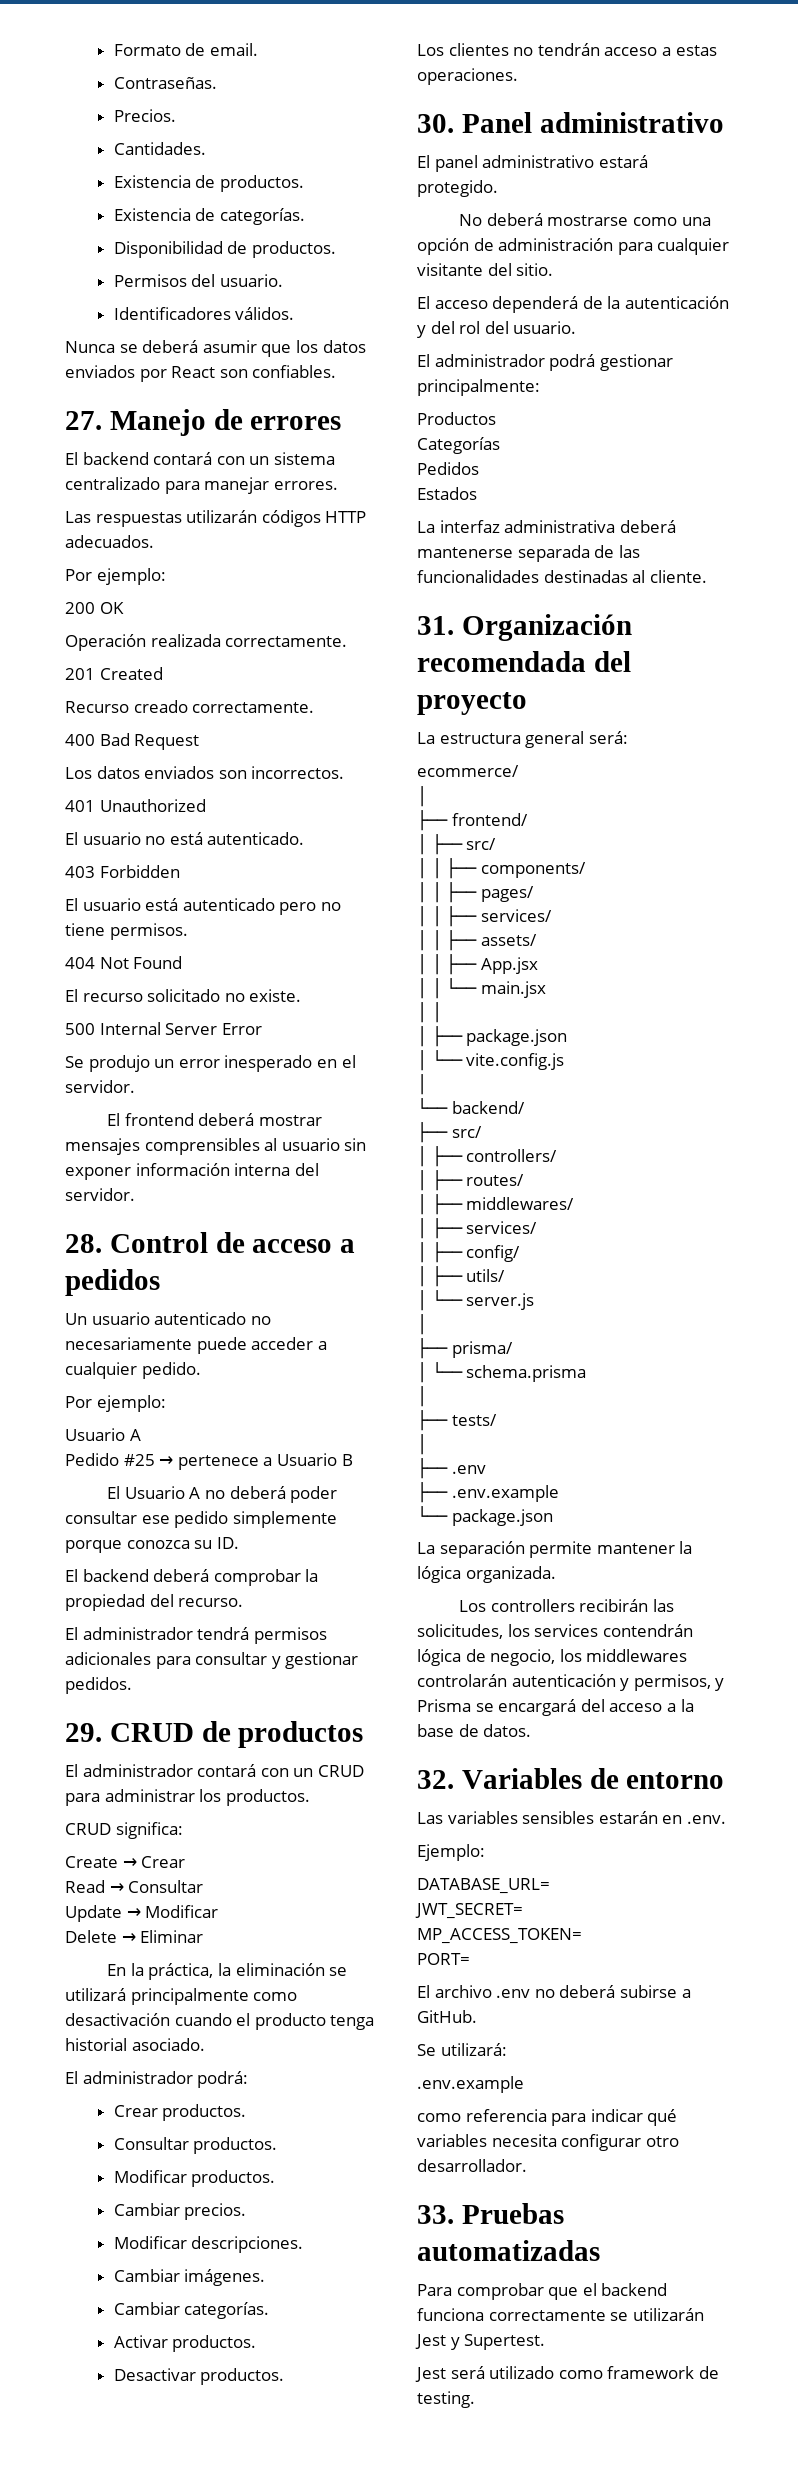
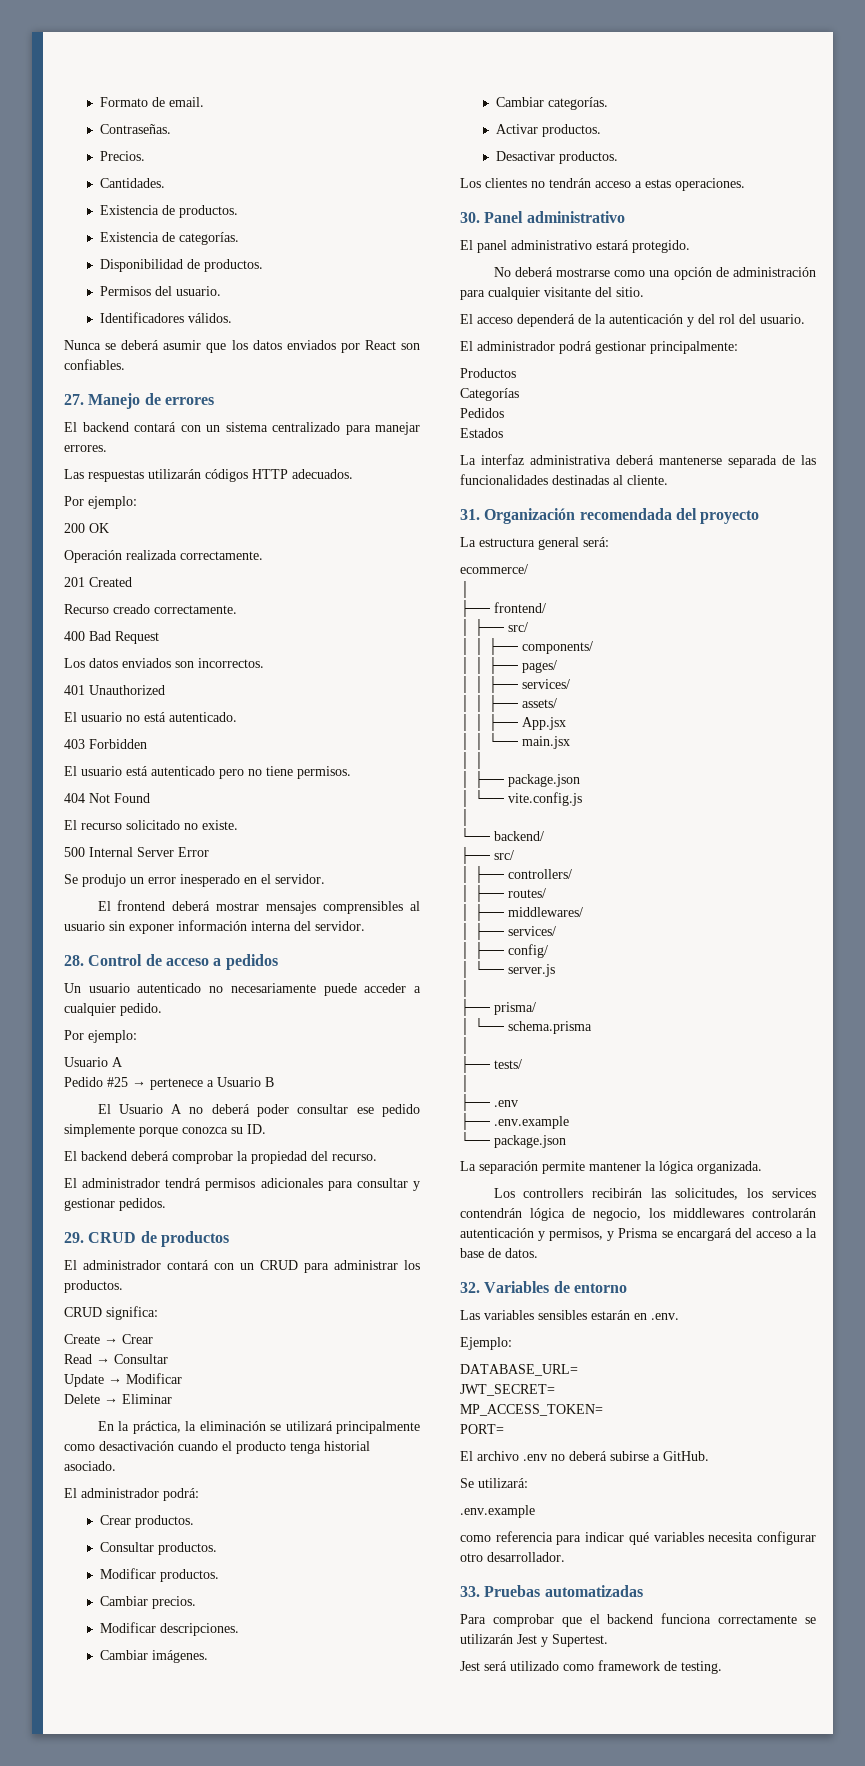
- │ ├── utils/

